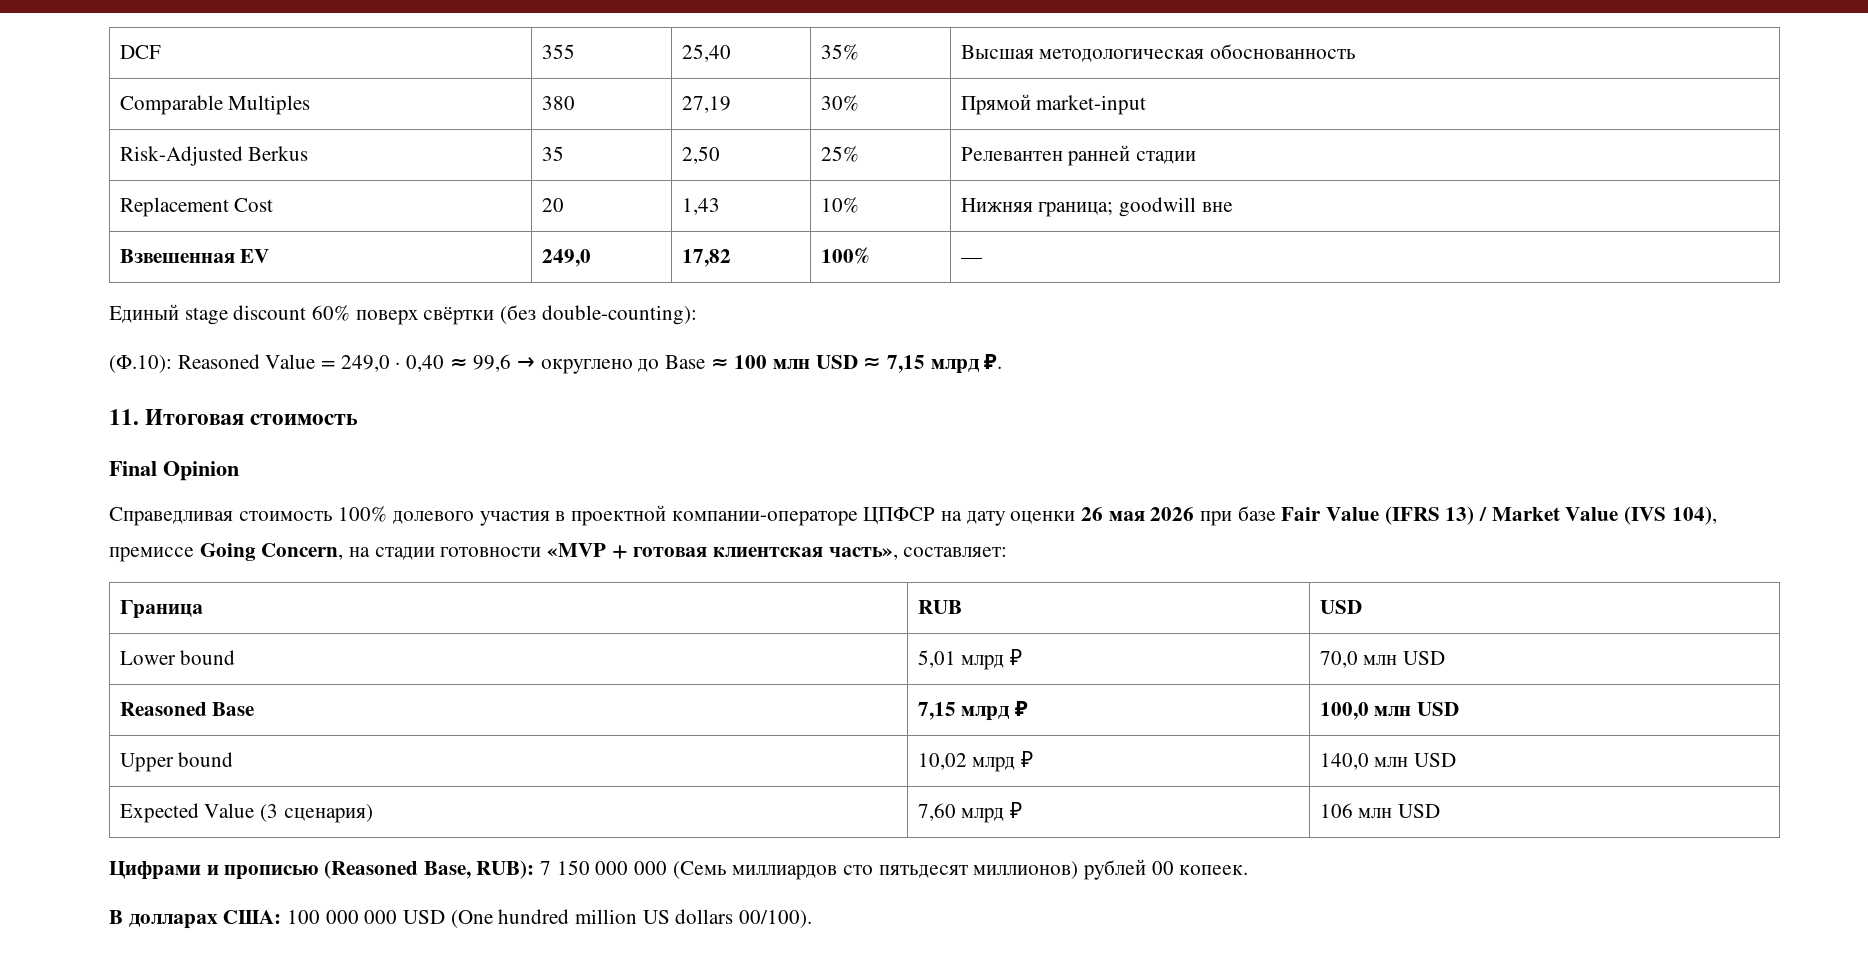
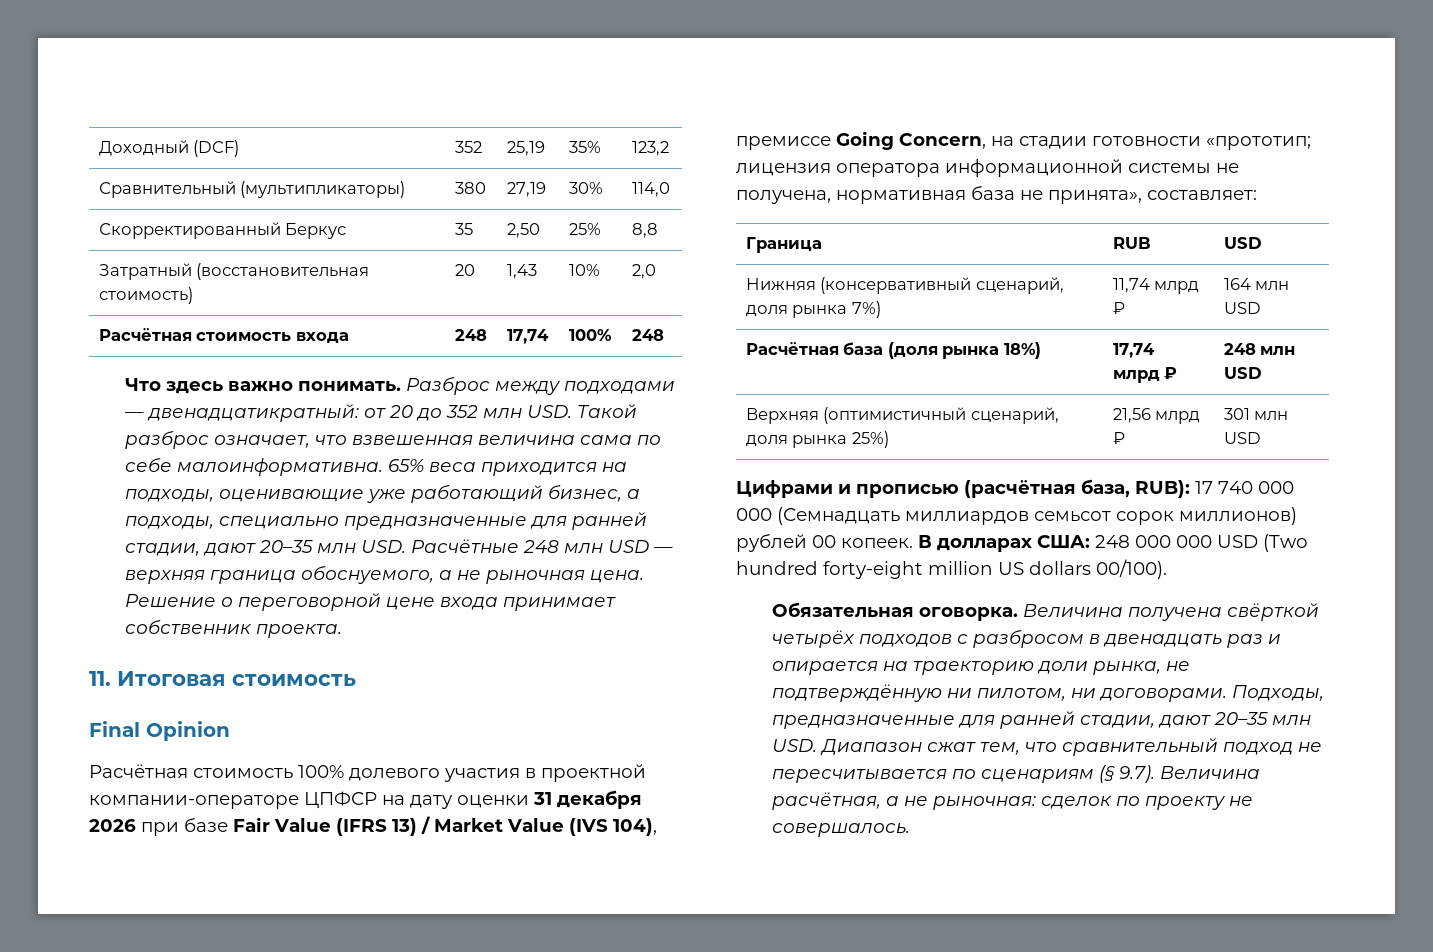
- DCF | 355 | 25,40 | 35% | Высшая методологическая обоснованность
- Comparable Multiples | 380 | 27,19 | 30% | Прямой market-input
- Risk-Adjusted Berkus | 35 | 2,50 | 25% | Релевантен ранней стадии
- Replacement Cost | 20 | 1,43 | 10% | Нижняя граница; goodwill вне
- Взвешенная EV | 249,0 | 17,82 | 100% | —
- Единый stage discount 60% поверх свёртки (без double-counting):
- (Ф.10): Reasoned Value = 249,0 · 0,40 ≈ 99,6 → округлено до Base ≈ 100 млн USD ≈ 7,15 млрд ₽.
+ Доходный (DCF) | 352 | 25,19 | 35% | 123,2
+ Сравнительный (мультипликаторы) | 380 | 27,19 | 30% | 114,0
+ Скорректированный Беркус | 35 | 2,50 | 25% | 8,8
+ Затратный (восстановительная стоимость) | 20 | 1,43 | 10% | 2,0
+ Расчётная стоимость входа | 248 | 17,74 | 100% | 248
+ Что здесь важно понимать. Разброс между подходами — двенадцатикратный: от 20 до 352 млн USD. Такой разброс означает, что взвешенная величина сама по себе малоинформативна. 65% веса приходится на подходы, оценивающие уже работающий бизнес, а подходы, специально предназначенные для ранней стадии, дают 20–35 млн USD. Расчётные 248 млн USD — верхняя граница обоснуемого, а не рыночная цена. Решение о переговорной цене входа принимает собственник проекта.
- Справедливая стоимость 100% долевого участия в проектной компании-операторе ЦПФСР на дату оценки 26 мая 2026 при базе Fair Value (IFRS 13) / Market Value (IVS 104), премиссе Going Concern, на стадии готовности «MVP + готовая клиентская часть», составляет:
+ Расчётная стоимость 100% долевого участия в проектной компании-операторе ЦПФСР на дату оценки 31 декабря 2026 при базе Fair Value (IFRS 13) / Market Value (IVS 104), премиссе Going Concern, на стадии готовности «прототип; лицензия оператора информационной системы не получена, нормативная база не принята», составляет:
  Граница | RUB | USD
- Lower bound | 5,01 млрд ₽ | 70,0 млн USD
- Reasoned Base | 7,15 млрд ₽ | 100,0 млн USD
- Upper bound | 10,02 млрд ₽ | 140,0 млн USD
- Expected Value (3 сценария) | 7,60 млрд ₽ | 106 млн USD
+ Нижняя (консервативный сценарий, доля рынка 7%) | 11,74 млрд ₽ | 164 млн USD
+ Расчётная база (доля рынка 18%) | 17,74 млрд ₽ | 248 млн USD
+ Верхняя (оптимистичный сценарий, доля рынка 25%) | 21,56 млрд ₽ | 301 млн USD
- Цифрами и прописью (Reasoned Base, RUB): 7 150 000 000 (Семь миллиардов сто пятьдесят миллионов) рублей 00 копеек.
- В долларах США: 100 000 000 USD (One hundred million US dollars 00/100).
+ Цифрами и прописью (расчётная база, RUB): 17 740 000 000 (Семнадцать миллиардов семьсот сорок миллионов) рублей 00 копеек. В долларах США: 248 000 000 USD (Two hundred forty-eight million US dollars 00/100).
+ Обязательная оговорка. Величина получена свёрткой четырёх подходов с разбросом в двенадцать раз и опирается на траекторию доли рынка, не подтверждённую ни пилотом, ни договорами. Подходы, предназначенные для ранней стадии, дают 20–35 млн USD. Диапазон сжат тем, что сравнительный подход не пересчитывается по сценариям (§ 9.7). Величина расчётная, а не рыночная: сделок по проекту не совершалось.

